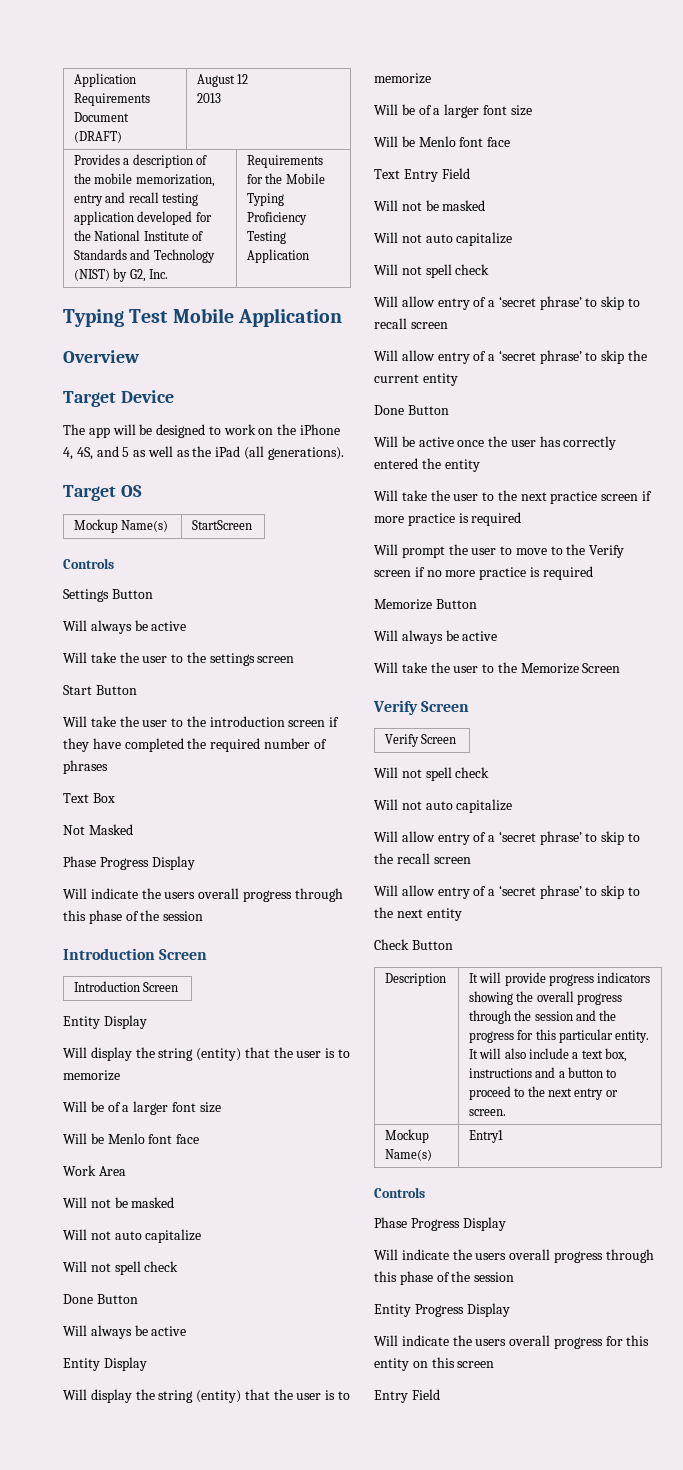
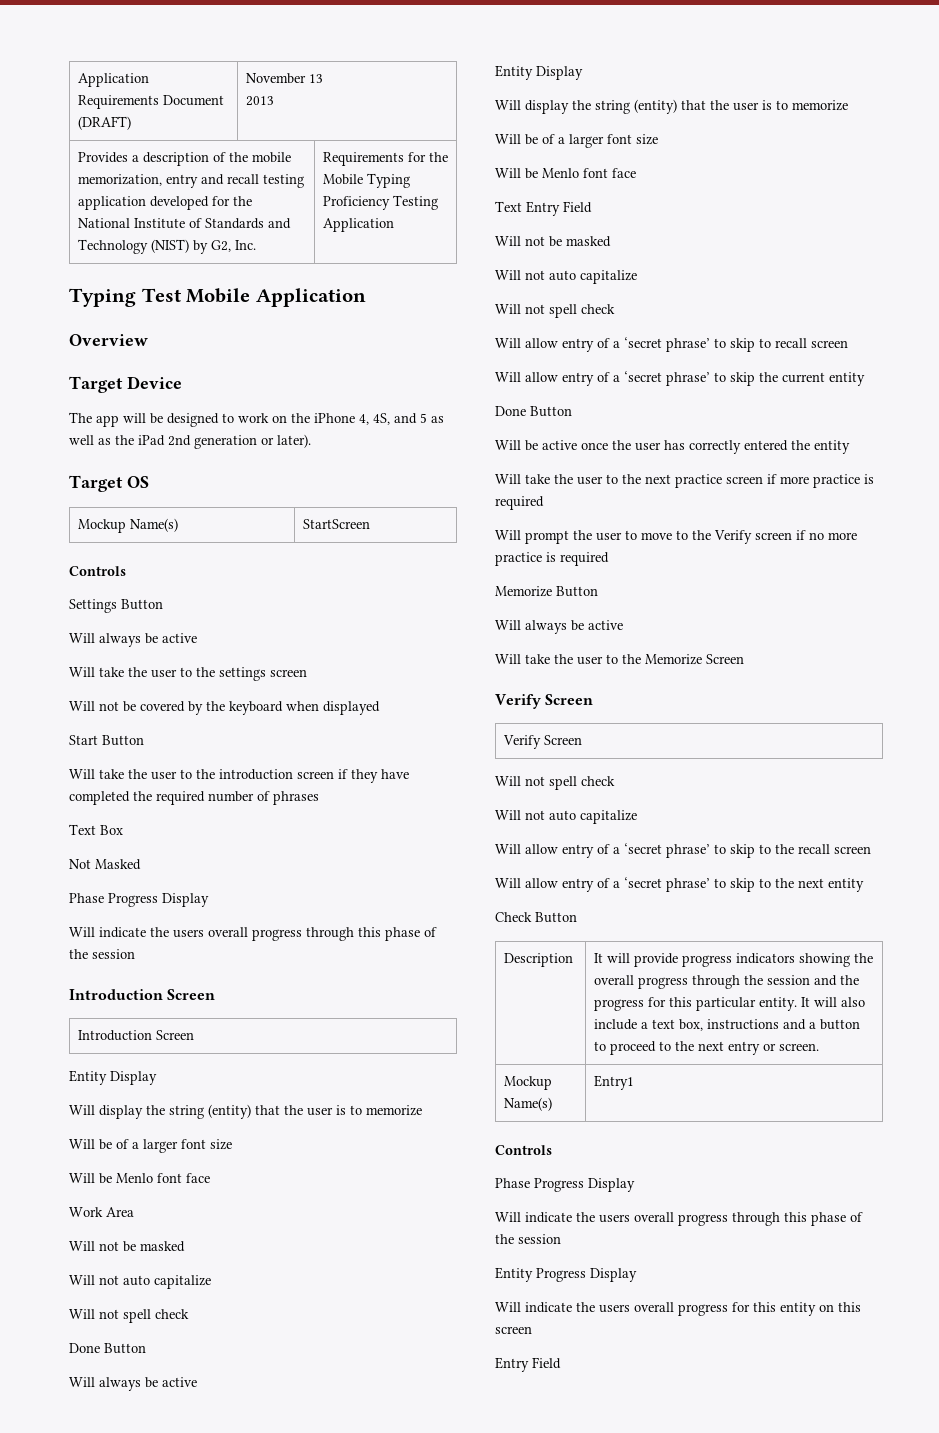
- Application Requirements Document (DRAFT) | August 12
+ Application Requirements Document (DRAFT) | November 13
- The app will be designed to work on the iPhone 4, 4S, and 5 as well as the iPad (all generations).
+ The app will be designed to work on the iPhone 4, 4S, and 5 as well as the iPad 2nd generation or later).
+ Will not be covered by the keyboard when displayed

